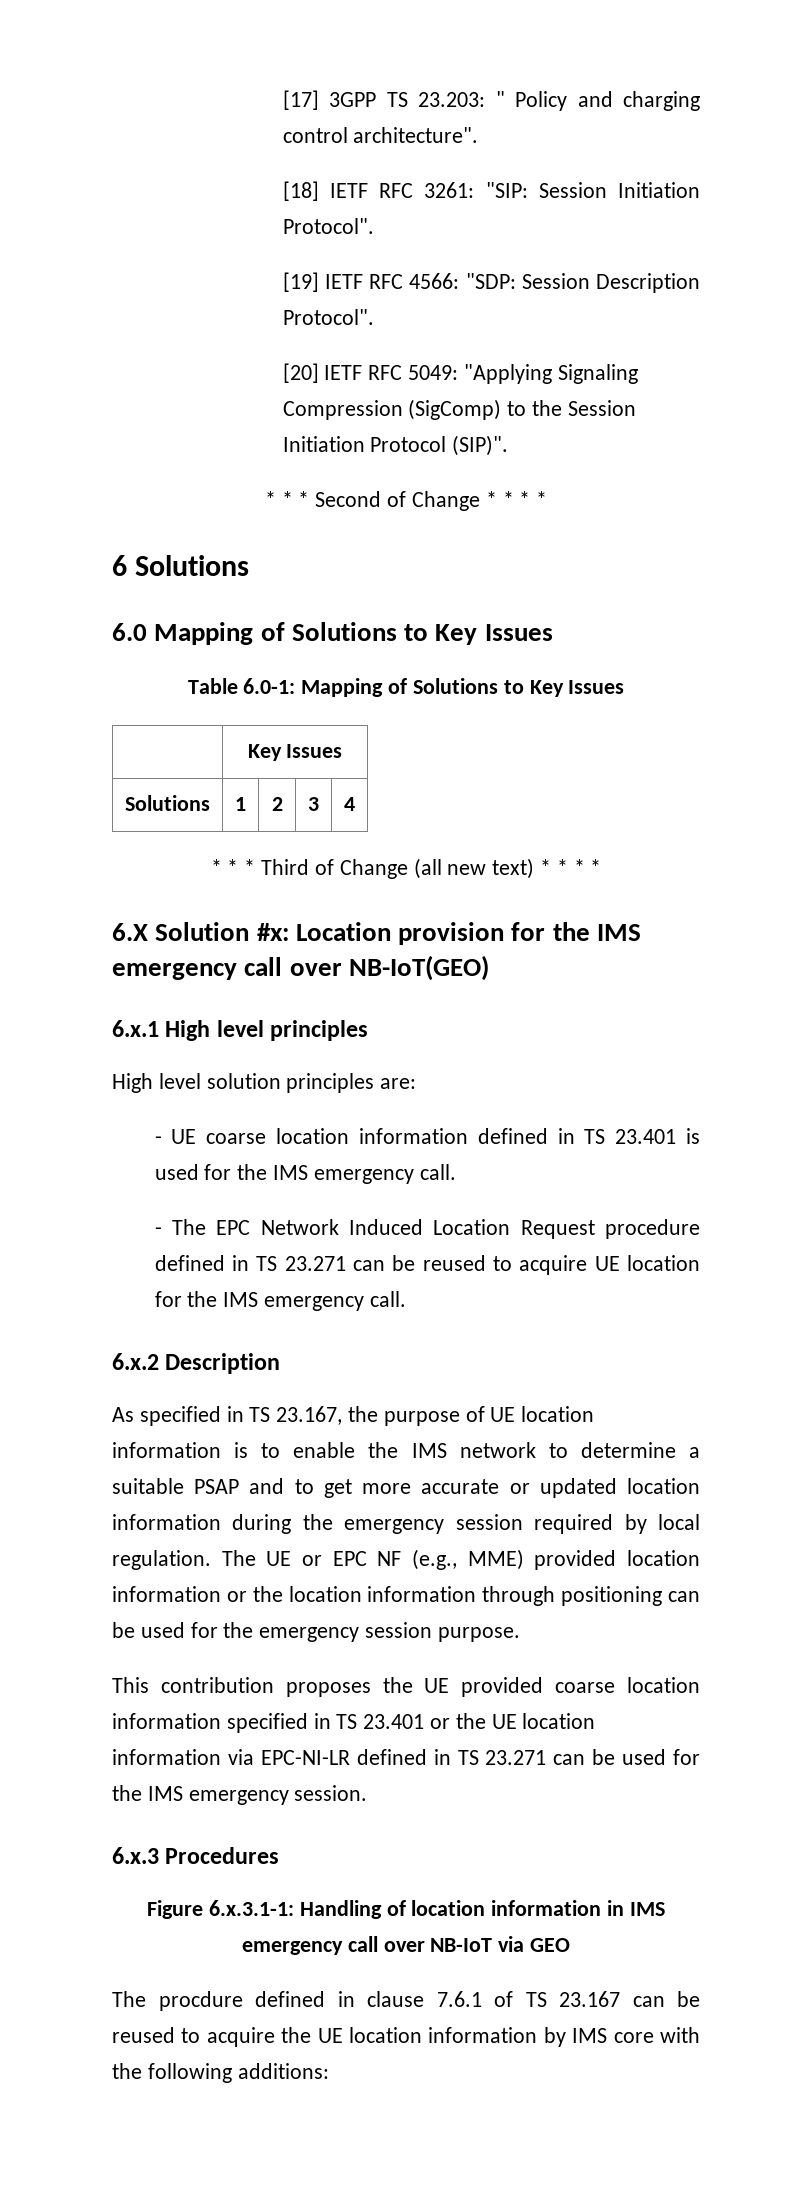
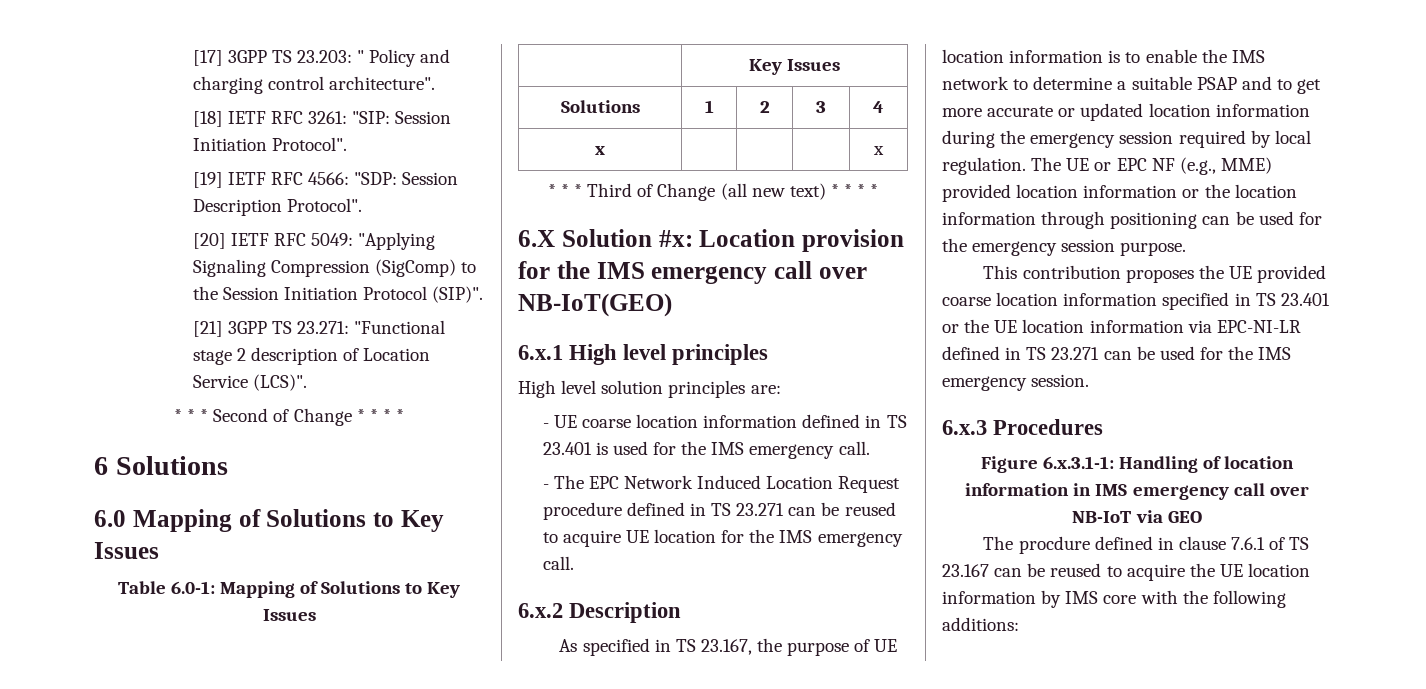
+ [21] 3GPP TS 23.271: "Functional stage 2 description of Location Service (LCS)".
+ x | | | | x

